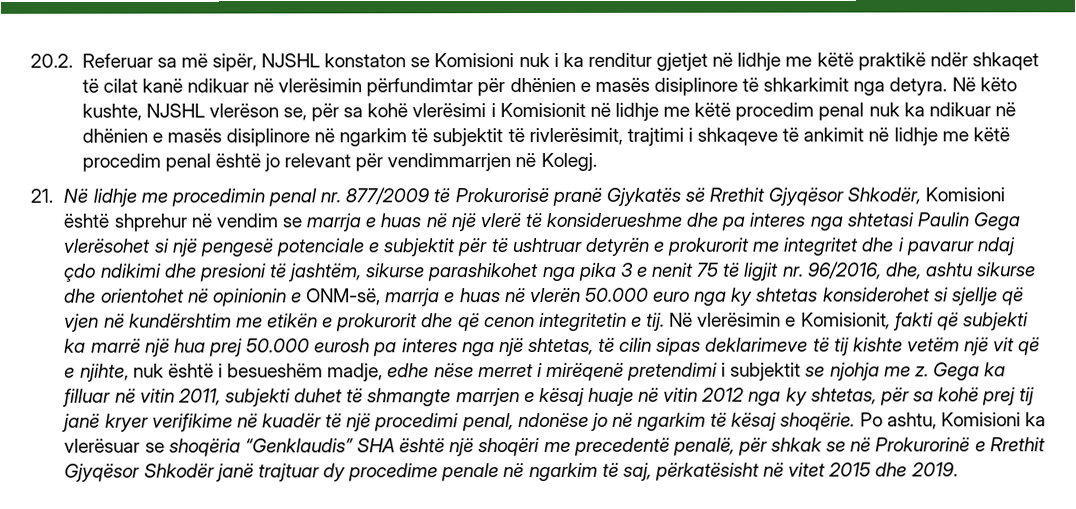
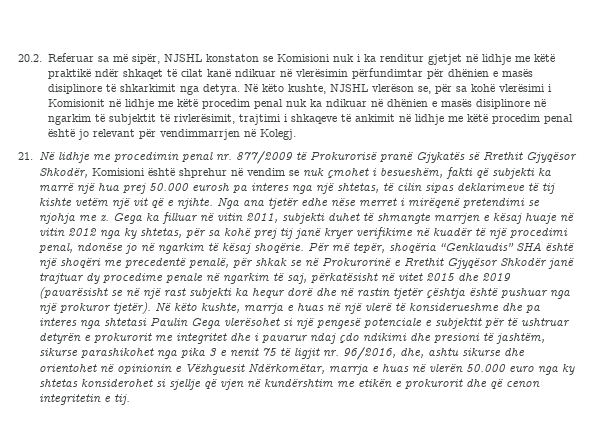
- 21. Në lidhje me procedimin penal nr. 877/2009 të Prokurorisë pranë Gjykatës së Rrethit Gjyqësor Shkodër, Komisioni është shprehur në vendim se marrja e huas në një vlerë të konsiderueshme dhe pa interes nga shtetasi Paulin Gega vlerësohet si një pengesë potenciale e subjektit për të ushtruar detyrën e prokurorit me integritet dhe i pavarur ndaj çdo ndikimi dhe presioni të jashtëm, sikurse parashikohet nga pika 3 e nenit 75 të ligjit nr. 96/2016, dhe, ashtu sikurse dhe orientohet në opinionin e ONM-së, marrja e huas në vlerën 50.000 euro nga ky shtetas konsiderohet si sjellje që vjen në kundërshtim me etikën e prokurorit dhe që cenon integritetin e tij. Në vlerësimin e Komisionit, fakti që subjekti ka marrë një hua prej 50.000 eurosh pa interes nga një shtetas, të cilin sipas deklarimeve të tij kishte vetëm një vit që e njihte, nuk është i besueshëm madje, edhe nëse merret i mirëqenë pretendimi i subjektit se njohja me z. Gega ka filluar në vitin 2011, subjekti duhet të shmangte marrjen e kësaj huaje në vitin 2012 nga ky shtetas, për sa kohë prej tij janë kryer verifikime në kuadër të një procedimi penal, ndonëse jo në ngarkim të kësaj shoqërie. Po ashtu, Komisioni ka vlerësuar se shoqëria “Genklaudis” SHA është një shoqëri me precedentë penalë, për shkak se në Prokurorinë e Rrethit Gjyqësor Shkodër janë trajtuar dy procedime penale në ngarkim të saj, përkatësisht në vitet 2015 dhe 2019.
+ 21. Në lidhje me procedimin penal nr. 877/2009 të Prokurorisë pranë Gjykatës së Rrethit Gjyqësor Shkodër, Komisioni është shprehur në vendim se nuk çmohet i besueshëm, fakti që subjekti ka marrë një hua prej 50.000 eurosh pa interes nga një shtetas, të cilin sipas deklarimeve të tij kishte vetëm një vit që e njihte. Nga ana tjetër edhe nëse merret i mirëqenë pretendimi se njohja me z. Gega ka filluar në vitin 2011, subjekti duhet të shmangte marrjen e kësaj huaje në vitin 2012 nga ky shtetas, për sa kohë prej tij janë kryer verifikime në kuadër të një procedimi penal, ndonëse jo në ngarkim të kësaj shoqërie. Për më tepër, shoqëria “Genklaudis” SHA është një shoqëri me precedentë penalë, për shkak se në Prokurorinë e Rrethit Gjyqësor Shkodër janë trajtuar dy procedime penale në ngarkim të saj, përkatësisht në vitet 2015 dhe 2019 (pavarësisht se në një rast subjekti ka hequr dorë dhe në rastin tjetër çështja është pushuar nga një prokuror tjetër). Në këto kushte, marrja e huas në një vlerë të konsiderueshme dhe pa interes nga shtetasi Paulin Gega vlerësohet si një pengesë potenciale e subjektit për të ushtruar detyrën e prokurorit me integritet dhe i pavarur ndaj çdo ndikimi dhe presioni të jashtëm, sikurse parashikohet nga pika 3 e nenit 75 të ligjit nr. 96/2016, dhe, ashtu sikurse dhe orientohet në opinionin e Vëzhguesit Ndërkomëtar, marrja e huas në vlerën 50.000 euro nga ky shtetas konsiderohet si sjellje që vjen në kundërshtim me etikën e prokurorit dhe që cenon integritetin e tij.

